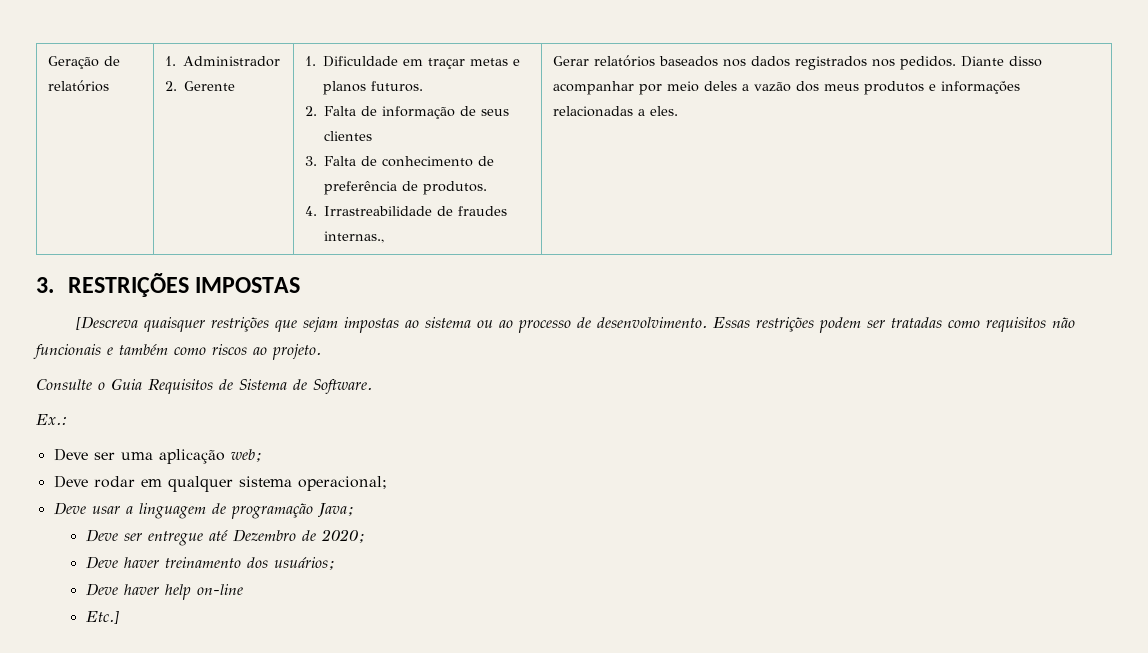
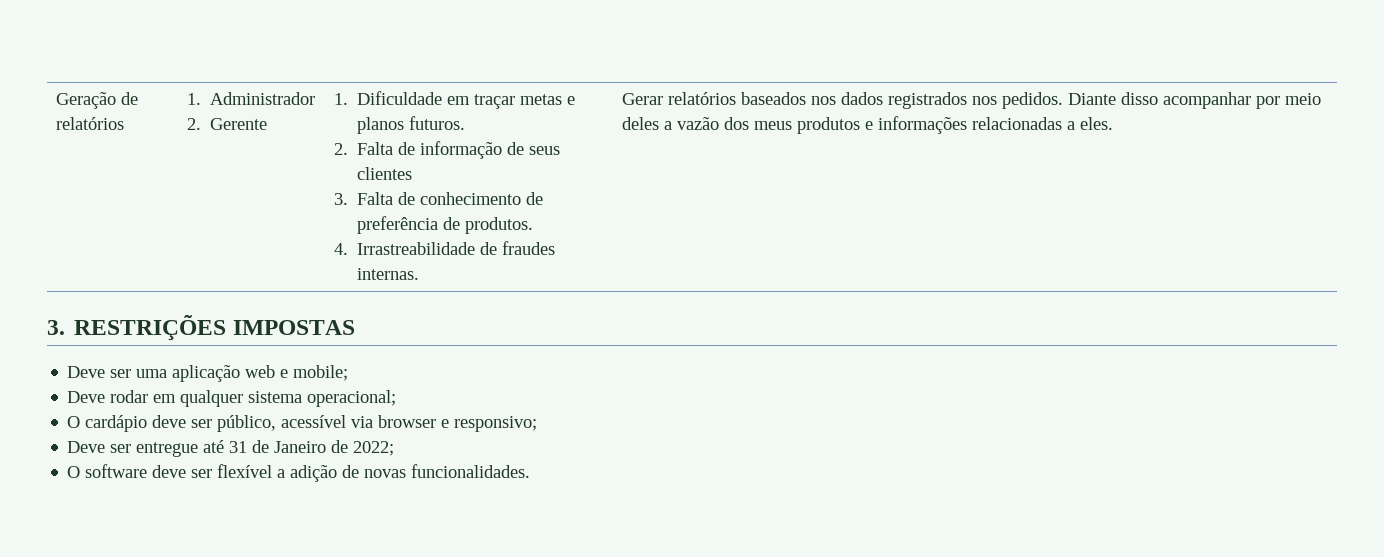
- 4. Irrastreabilidade de fraudes internas.,
+ 4. Irrastreabilidade de fraudes internas.
- [Descreva quaisquer restrições que sejam impostas ao sistema ou ao processo de desenvolvimento. Essas restrições podem ser tratadas como requisitos não funcionais e também como riscos ao projeto.
- Consulte o Guia Requisitos de Sistema de Software.
- Ex.:
- Deve ser uma aplicação web;
+ Deve ser uma aplicação web e mobile;
- Deve usar a linguagem de programação Java;
- Deve ser entregue até Dezembro de 2020;
- Deve haver treinamento dos usuários;
- Deve haver help on-line
- Etc.]
+ O cardápio deve ser público, acessível via browser e responsivo;
+ Deve ser entregue até 31 de Janeiro de 2022;
+ O software deve ser flexível a adição de novas funcionalidades.

